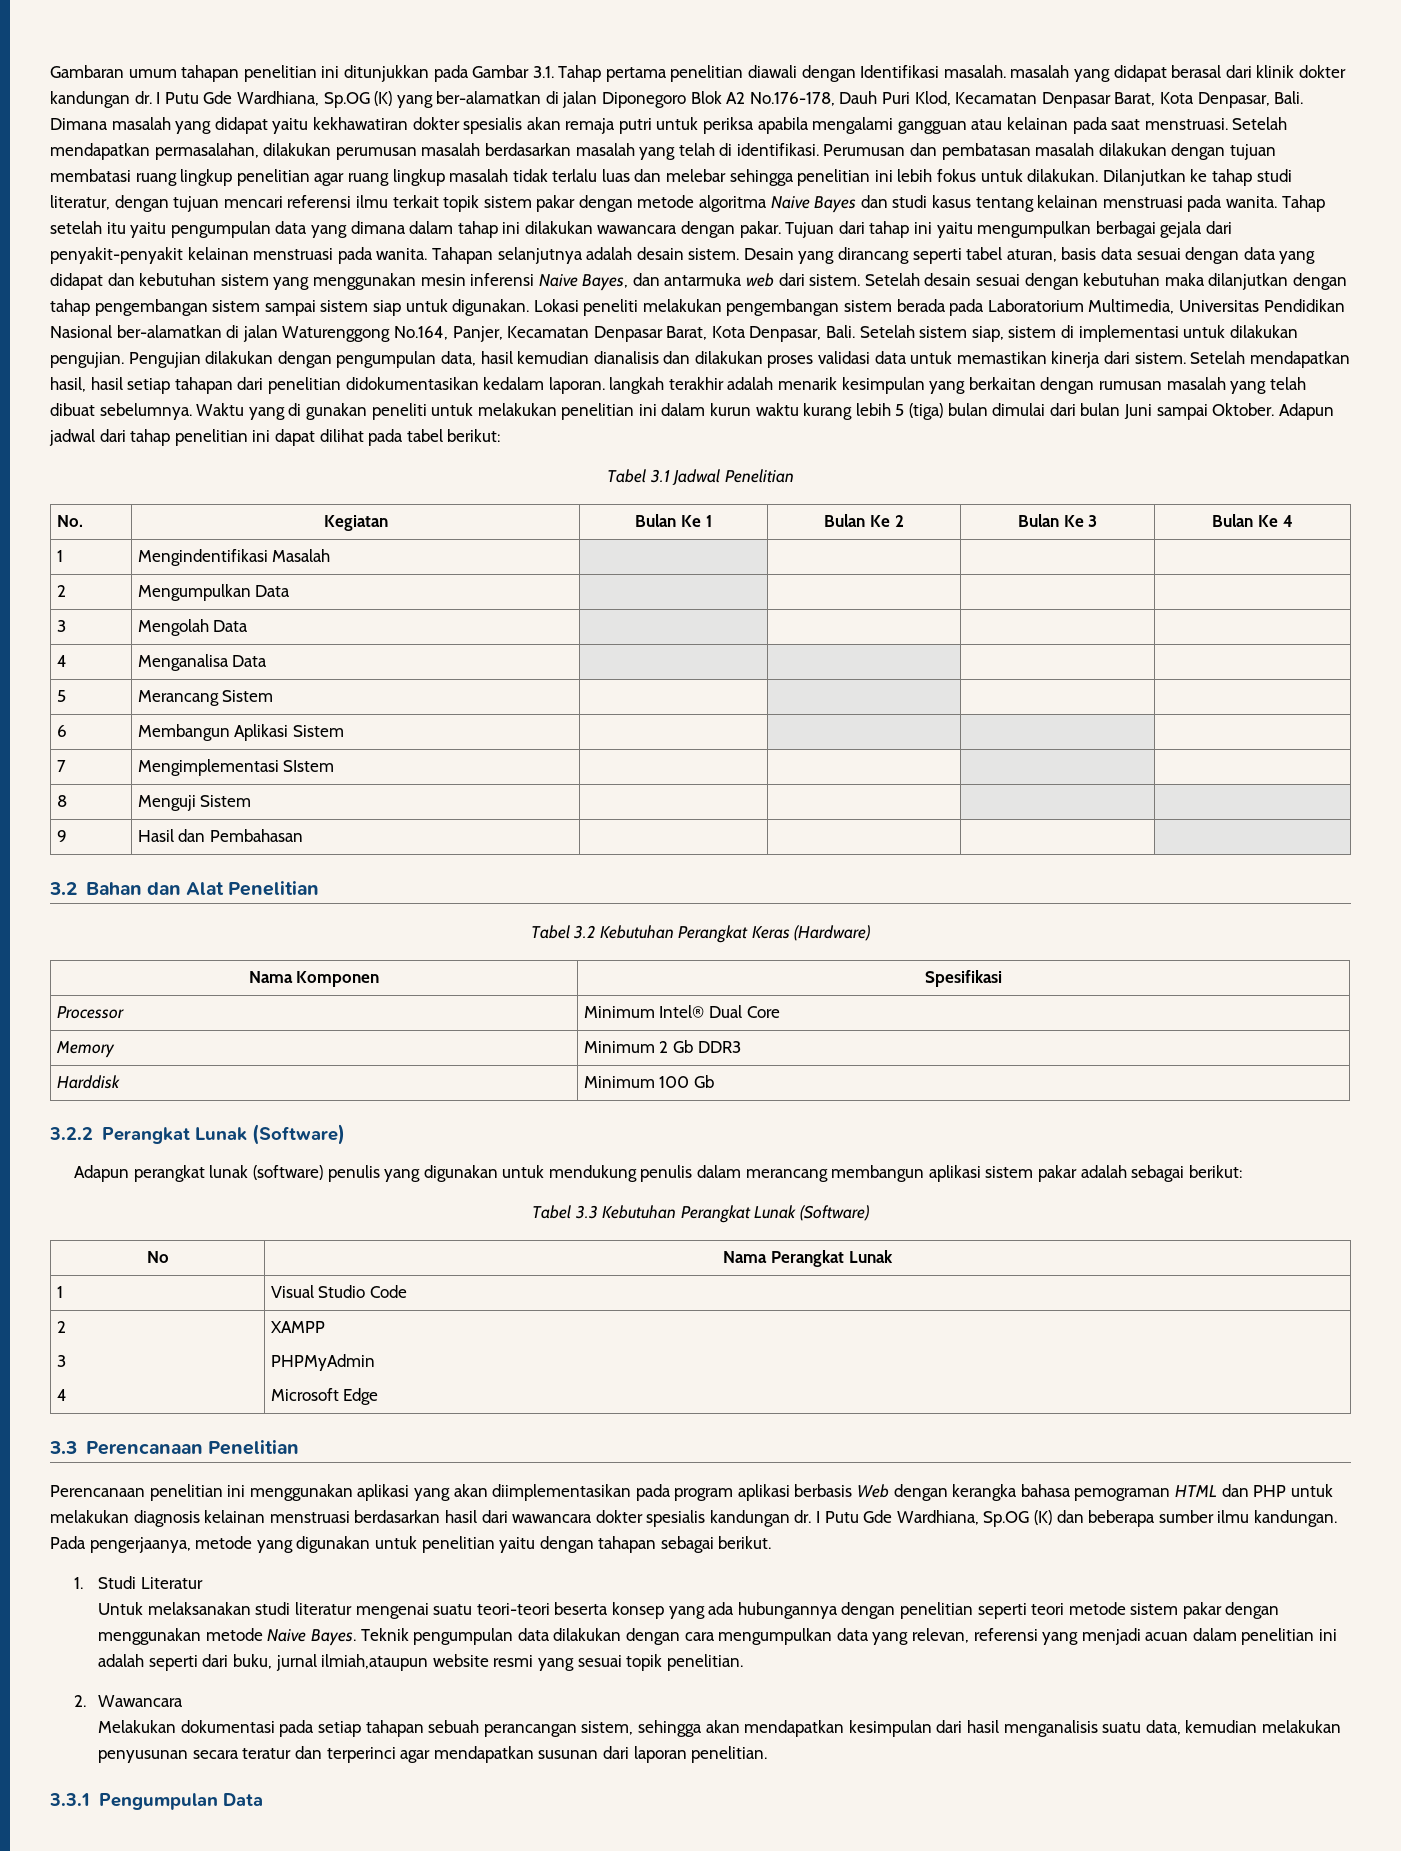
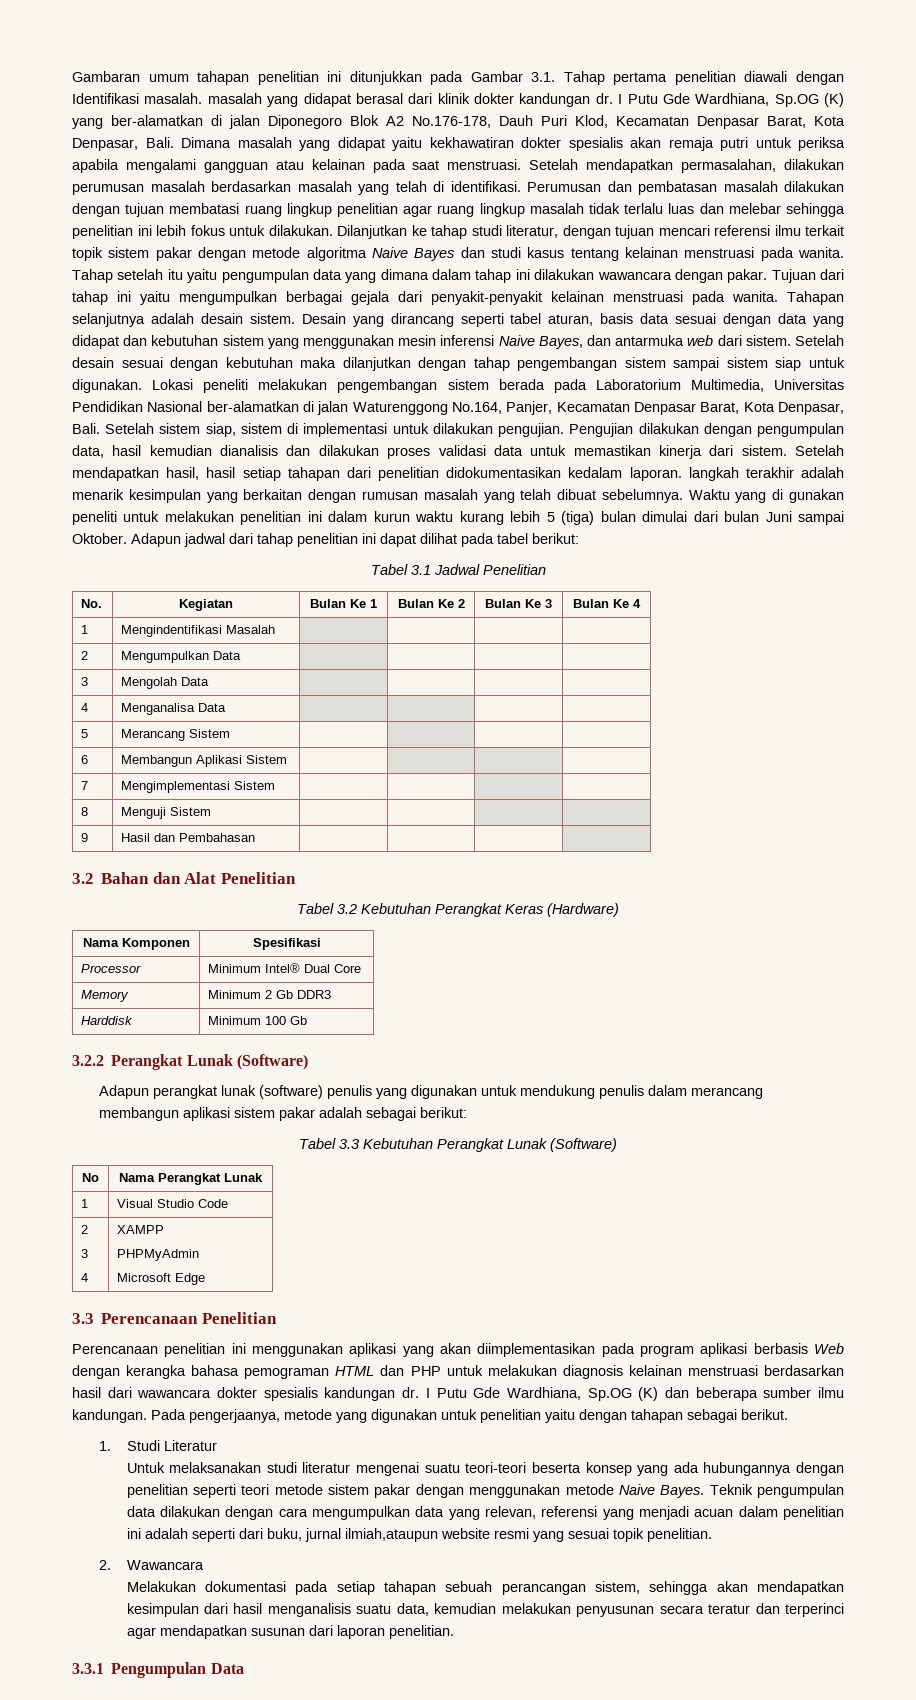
- 7 | Mengimplementasi SIstem | | | |
+ 7 | Mengimplementasi Sistem | | | |

